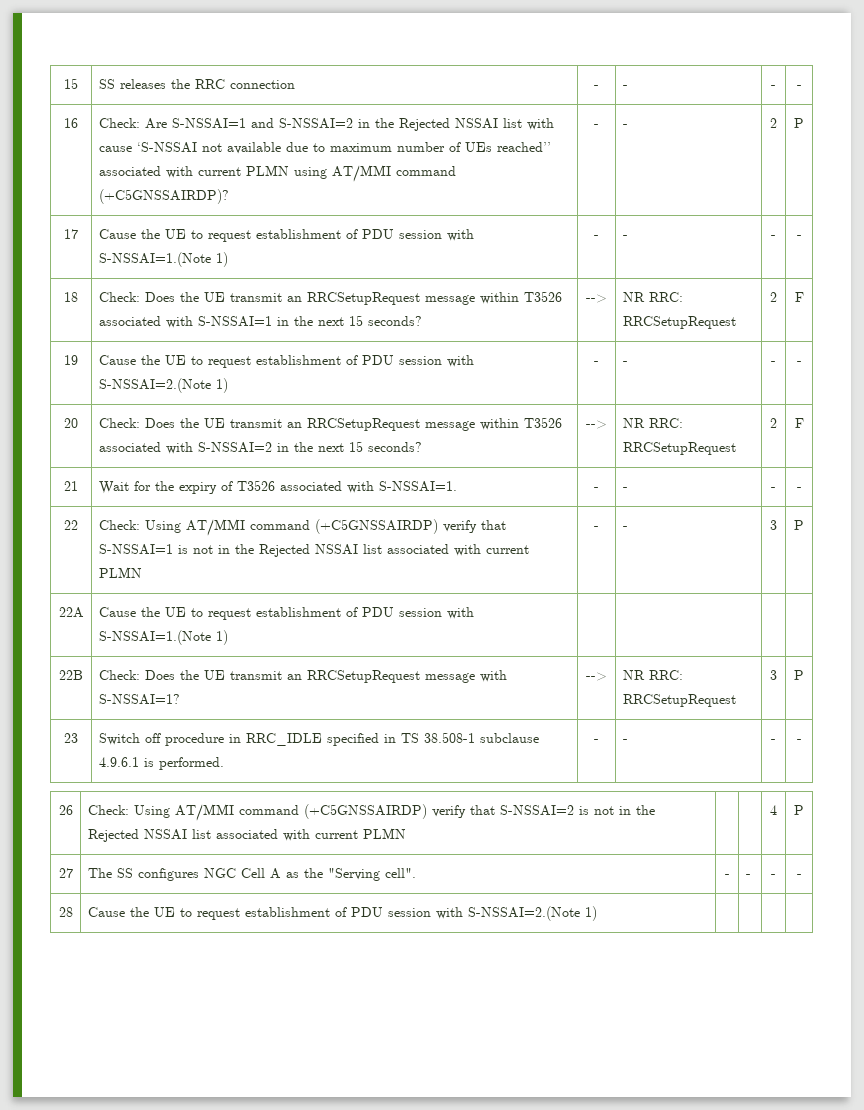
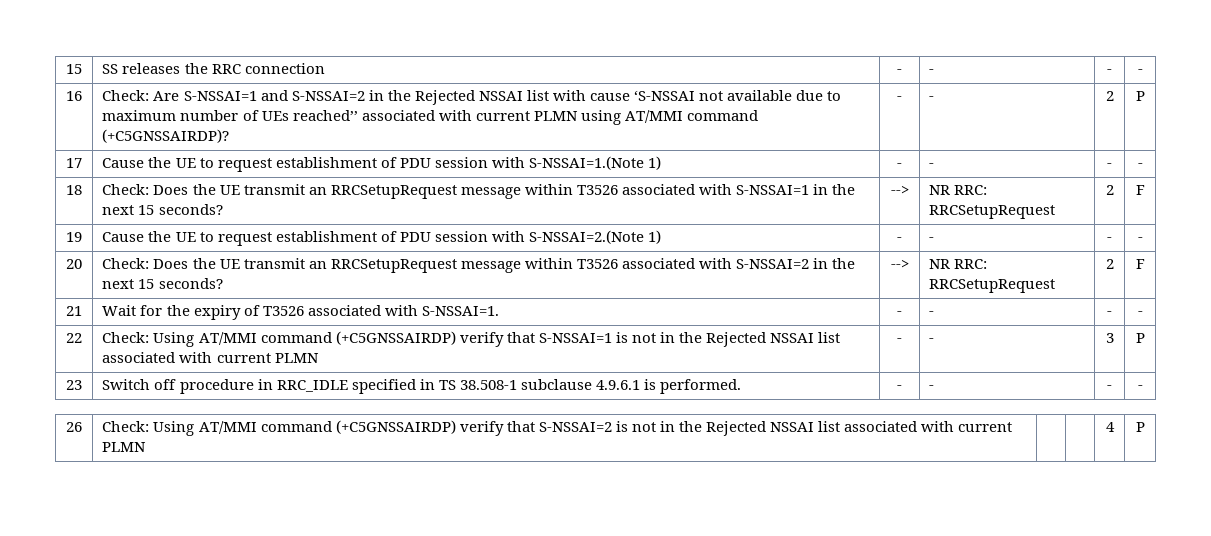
- 22A | Cause the UE to request establishment of PDU session with S-NSSAI=1.(Note 1) | | | |
- 22B | Check: Does the UE transmit an RRCSetupRequest message with S-NSSAI=1? | --> | NR RRC: RRCSetupRequest | 3 | P
- 27 | The SS configures NGC Cell A as the "Serving cell". | - | - | - | -
- 28 | Cause the UE to request establishment of PDU session with S-NSSAI=2.(Note 1) | | | |

